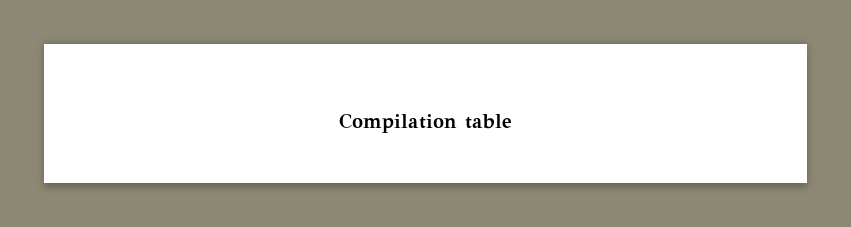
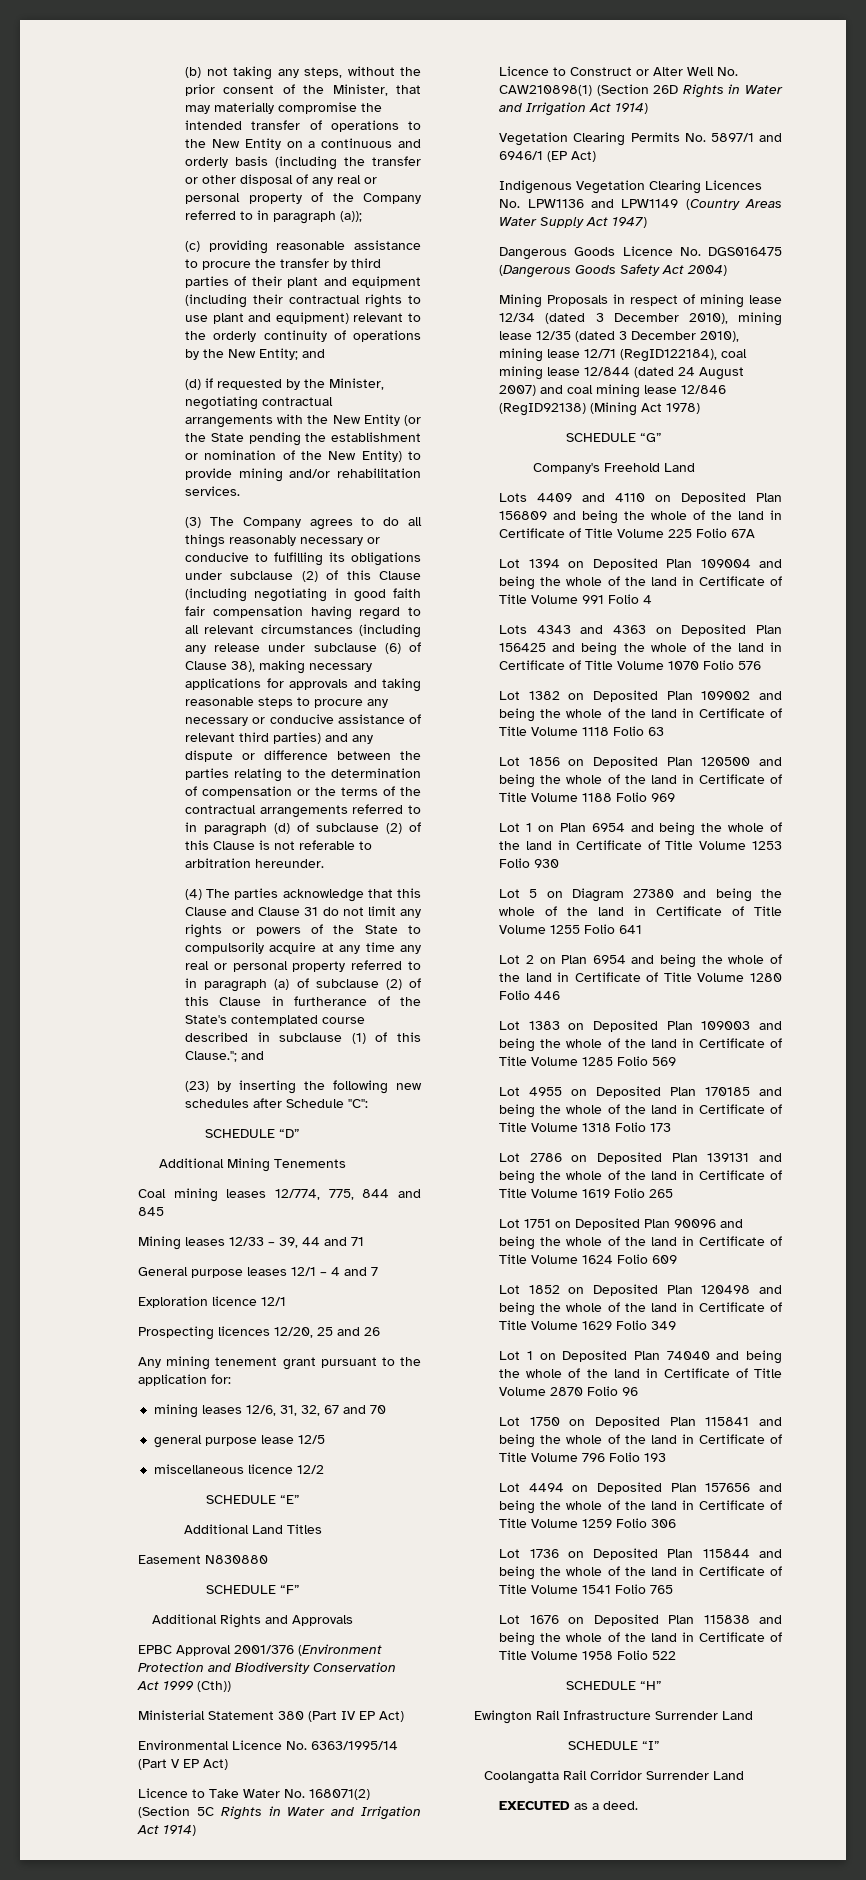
- Compilation table
+ (b) not taking any steps, without the prior consent of the Minister, that may materially compromise the intended transfer of operations to the New Entity on a continuous and orderly basis (including the transfer or other disposal of any real or personal property of the Company referred to in paragraph (a));
+ (c) providing reasonable assistance to procure the transfer by third parties of their plant and equipment (including their contractual rights to use plant and equipment) relevant to the orderly continuity of operations by the New Entity; and
+ (d) if requested by the Minister, negotiating contractual arrangements with the New Entity (or the State pending the establishment or nomination of the New Entity) to provide mining and/or rehabilitation services.
+ (3) The Company agrees to do all things reasonably necessary or conducive to fulfilling its obligations under subclause (2) of this Clause (including negotiating in good faith fair compensation having regard to all relevant circumstances (including any release under subclause (6) of Clause 38), making necessary applications for approvals and taking reasonable steps to procure any necessary or conducive assistance of relevant third parties) and any dispute or difference between the parties relating to the determination of compensation or the terms of the contractual arrangements referred to in paragraph (d) of subclause (2) of this Clause is not referable to arbitration hereunder.
+ (4) The parties acknowledge that this Clause and Clause 31 do not limit any rights or powers of the State to compulsorily acquire at any time any real or personal property referred to in paragraph (a) of subclause (2) of this Clause in furtherance of the State's contemplated course described in subclause (1) of this Clause."; and
+ (23) by inserting the following new schedules after Schedule "C":
+ SCHEDULE “D”
+ Additional Mining Tenements
+ Coal mining leases 12/774, 775, 844 and 845
+ Mining leases 12/33 – 39, 44 and 71
+ General purpose leases 12/1 – 4 and 7
+ Exploration licence 12/1
+ Prospecting licences 12/20, 25 and 26
+ Any mining tenement grant pursuant to the application for:
+ mining leases 12/6, 31, 32, 67 and 70
+ general purpose lease 12/5
+ miscellaneous licence 12/2
+ SCHEDULE “E”
+ Additional Land Titles
+ Easement N830880
+ SCHEDULE “F”
+ Additional Rights and Approvals
+ EPBC Approval 2001/376 (Environment Protection and Biodiversity Conservation Act 1999 (Cth))
+ Ministerial Statement 380 (Part IV EP Act)
+ Environmental Licence No. 6363/1995/14 (Part V EP Act)
+ Licence to Take Water No. 168071(2) (Section 5C Rights in Water and Irrigation Act 1914)
+ Licence to Construct or Alter Well No. CAW210898(1) (Section 26D Rights in Water and Irrigation Act 1914)
+ Vegetation Clearing Permits No. 5897/1 and 6946/1 (EP Act)
+ Indigenous Vegetation Clearing Licences No. LPW1136 and LPW1149 (Country Areas Water Supply Act 1947)
+ Dangerous Goods Licence No. DGS016475 (Dangerous Goods Safety Act 2004)
+ Mining Proposals in respect of mining lease 12/34 (dated 3 December 2010), mining lease 12/35 (dated 3 December 2010), mining lease 12/71 (RegID122184), coal mining lease 12/844 (dated 24 August 2007) and coal mining lease 12/846 (RegID92138) (Mining Act 1978)
+ SCHEDULE “G”
+ Company's Freehold Land
+ Lots 4409 and 4110 on Deposited Plan 156809 and being the whole of the land in Certificate of Title Volume 225 Folio 67A
+ Lot 1394 on Deposited Plan 109004 and being the whole of the land in Certificate of Title Volume 991 Folio 4
+ Lots 4343 and 4363 on Deposited Plan 156425 and being the whole of the land in Certificate of Title Volume 1070 Folio 576
+ Lot 1382 on Deposited Plan 109002 and being the whole of the land in Certificate of Title Volume 1118 Folio 63
+ Lot 1856 on Deposited Plan 120500 and being the whole of the land in Certificate of Title Volume 1188 Folio 969
+ Lot 1 on Plan 6954 and being the whole of the land in Certificate of Title Volume 1253 Folio 930
+ Lot 5 on Diagram 27380 and being the whole of the land in Certificate of Title Volume 1255 Folio 641
+ Lot 2 on Plan 6954 and being the whole of the land in Certificate of Title Volume 1280 Folio 446
+ Lot 1383 on Deposited Plan 109003 and being the whole of the land in Certificate of Title Volume 1285 Folio 569
+ Lot 4955 on Deposited Plan 170185 and being the whole of the land in Certificate of Title Volume 1318 Folio 173
+ Lot 2786 on Deposited Plan 139131 and being the whole of the land in Certificate of Title Volume 1619 Folio 265
+ Lot 1751 on Deposited Plan 90096 and being the whole of the land in Certificate of Title Volume 1624 Folio 609
+ Lot 1852 on Deposited Plan 120498 and being the whole of the land in Certificate of Title Volume 1629 Folio 349
+ Lot 1 on Deposited Plan 74040 and being the whole of the land in Certificate of Title Volume 2870 Folio 96
+ Lot 1750 on Deposited Plan 115841 and being the whole of the land in Certificate of Title Volume 796 Folio 193
+ Lot 4494 on Deposited Plan 157656 and being the whole of the land in Certificate of Title Volume 1259 Folio 306
+ Lot 1736 on Deposited Plan 115844 and being the whole of the land in Certificate of Title Volume 1541 Folio 765
+ Lot 1676 on Deposited Plan 115838 and being the whole of the land in Certificate of Title Volume 1958 Folio 522
+ SCHEDULE “H”
+ Ewington Rail Infrastructure Surrender Land
+ SCHEDULE “I”
+ Coolangatta Rail Corridor Surrender Land
+ EXECUTED as a deed.

